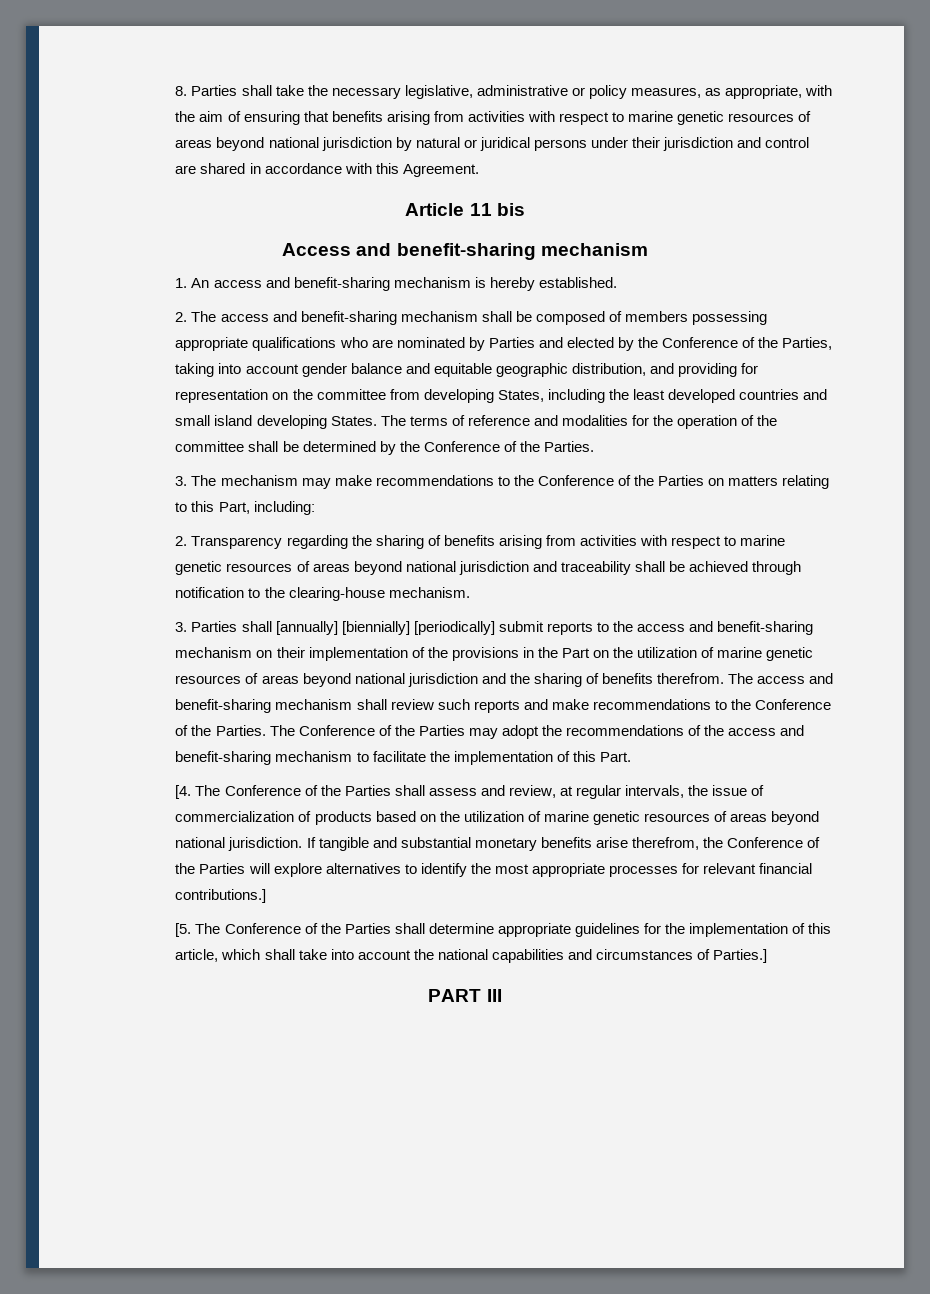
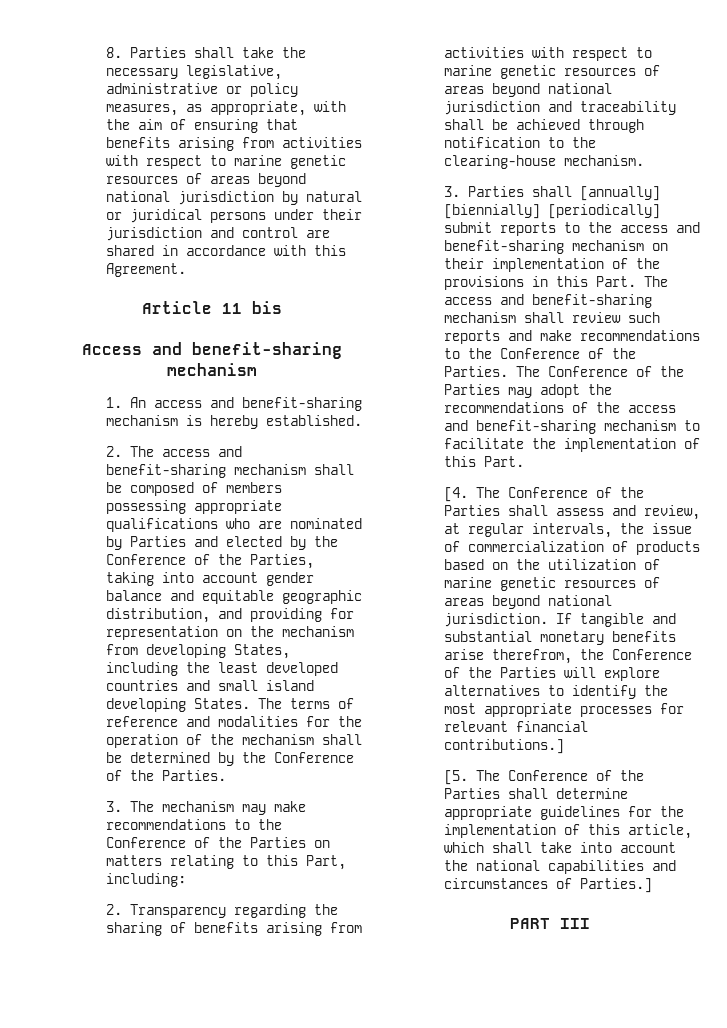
- 2. The access and benefit-sharing mechanism shall be composed of members possessing appropriate qualifications who are nominated by Parties and elected by the Conference of the Parties, taking into account gender balance and equitable geographic distribution, and providing for representation on the committee from developing States, including the least developed countries and small island developing States.
+ 2. The access and benefit-sharing mechanism shall be composed of members possessing appropriate qualifications who are nominated by Parties and elected by the Conference of the Parties, taking into account gender balance and equitable geographic distribution, and providing for representation on the mechanism from developing States, including the least developed countries and small island developing States.
- The terms of reference and modalities for the operation of the committee shall be determined by the Conference of the Parties.
+ The terms of reference and modalities for the operation of the mechanism shall be determined by the Conference of the Parties.
- 3. Parties shall [annually] [biennially] [periodically] submit reports to the access and benefit-sharing mechanism on their implementation of the provisions in the Part on the utilization of marine genetic resources of areas beyond national jurisdiction and the sharing of benefits therefrom.
+ 3. Parties shall [annually] [biennially] [periodically] submit reports to the access and benefit-sharing mechanism on their implementation of the provisions in this Part.

